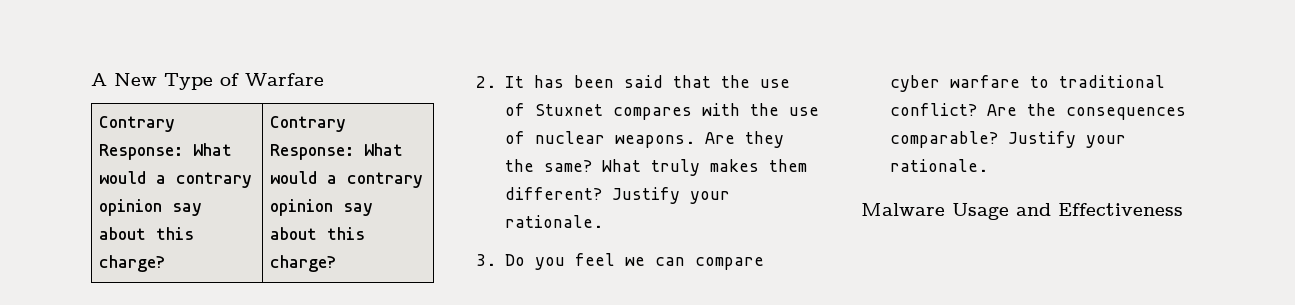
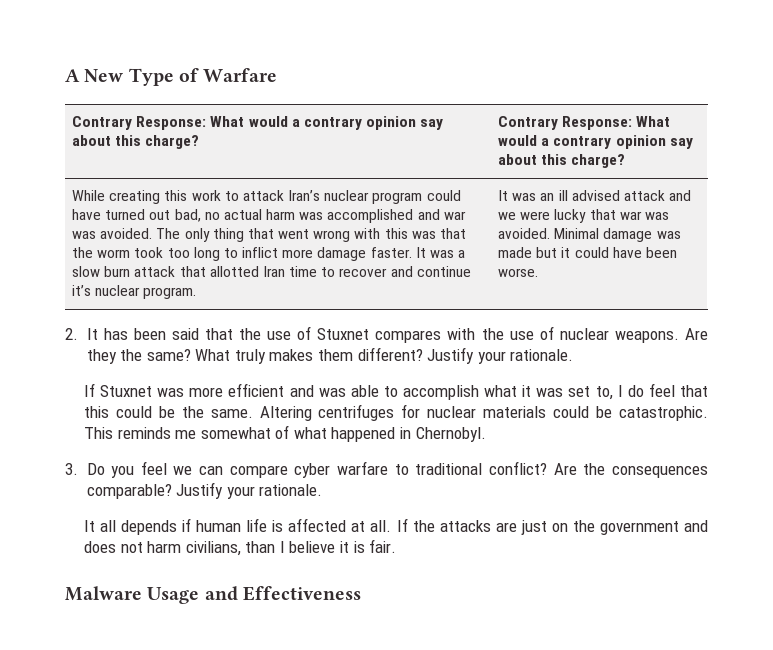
+ While creating this work to attack Iran’s nuclear program could have turned out bad, no actual harm was accomplished and war was avoided. The only thing that went wrong with this was that the worm took too long to inflict more damage faster. It was a slow burn attack that allotted Iran time to recover and continue it’s nuclear program. | It was an ill advised attack and we were lucky that war was avoided. Minimal damage was made but it could have been worse.
+ If Stuxnet was more efficient and was able to accomplish what it was set to, I do feel that this could be the same. Altering centrifuges for nuclear materials could be catastrophic. This reminds me somewhat of what happened in Chernobyl.
+ It all depends if human life is affected at all. If the attacks are just on the government and does not harm civilians, than I believe it is fair.

